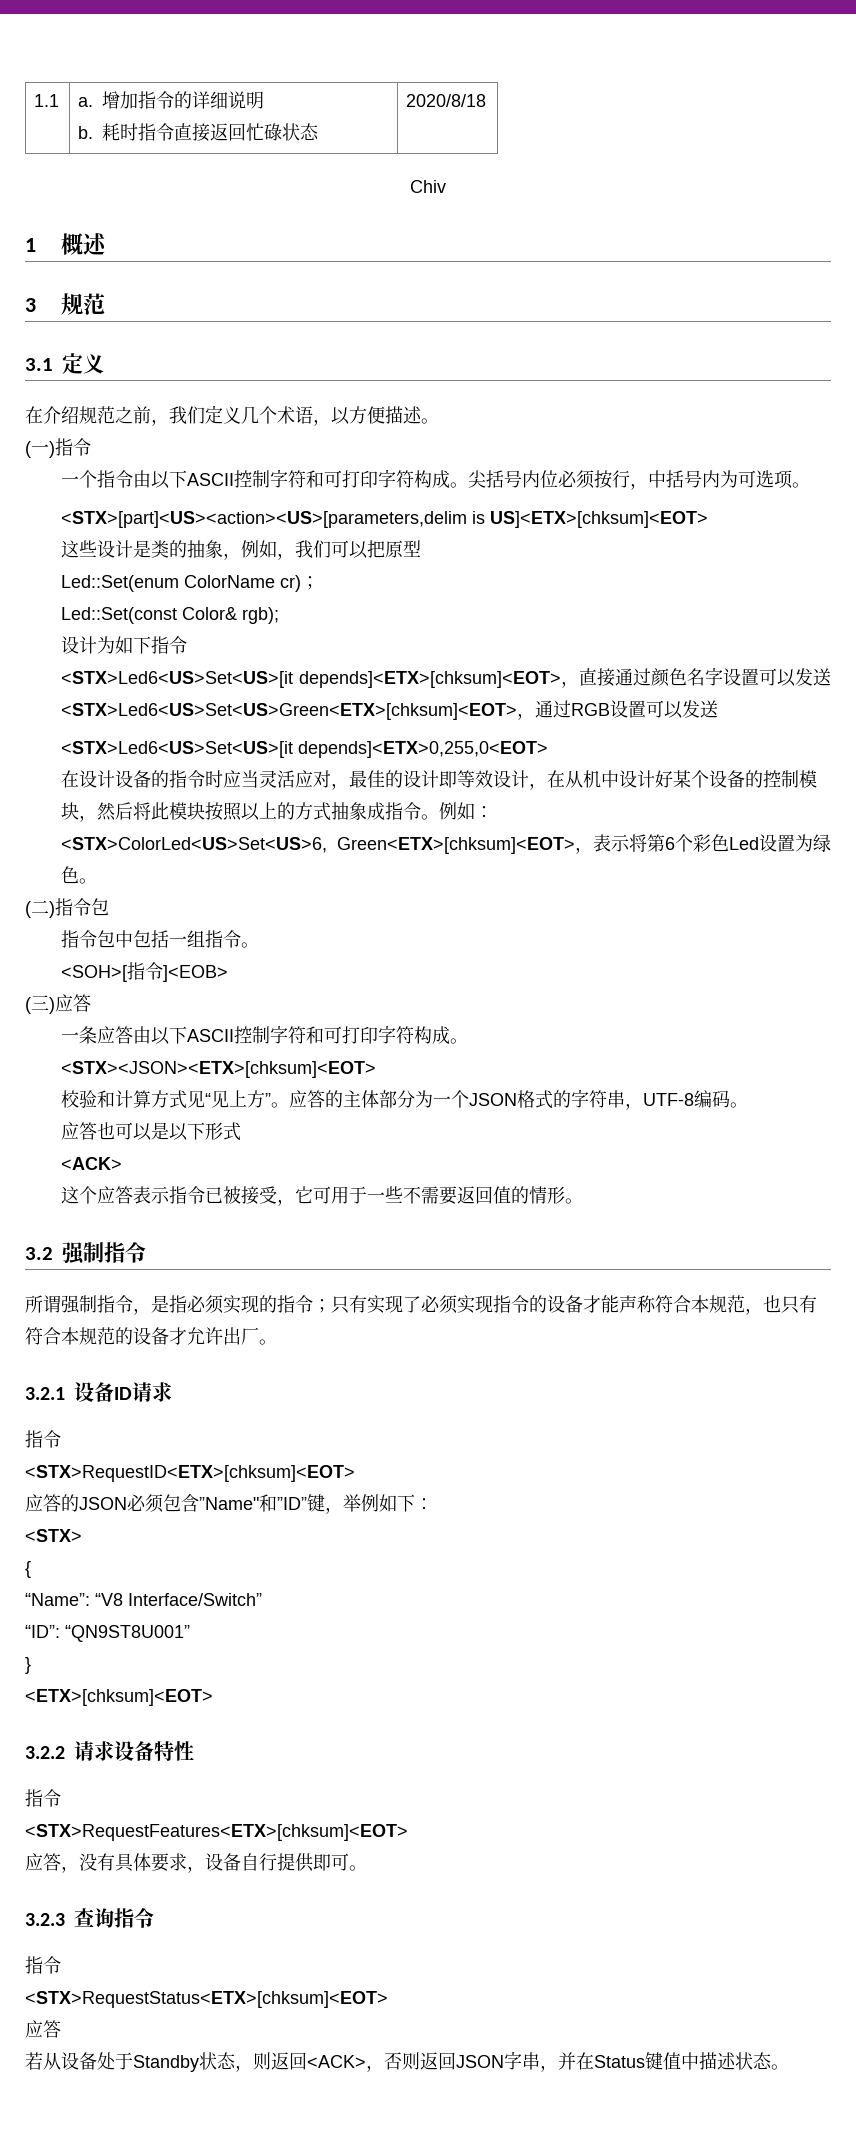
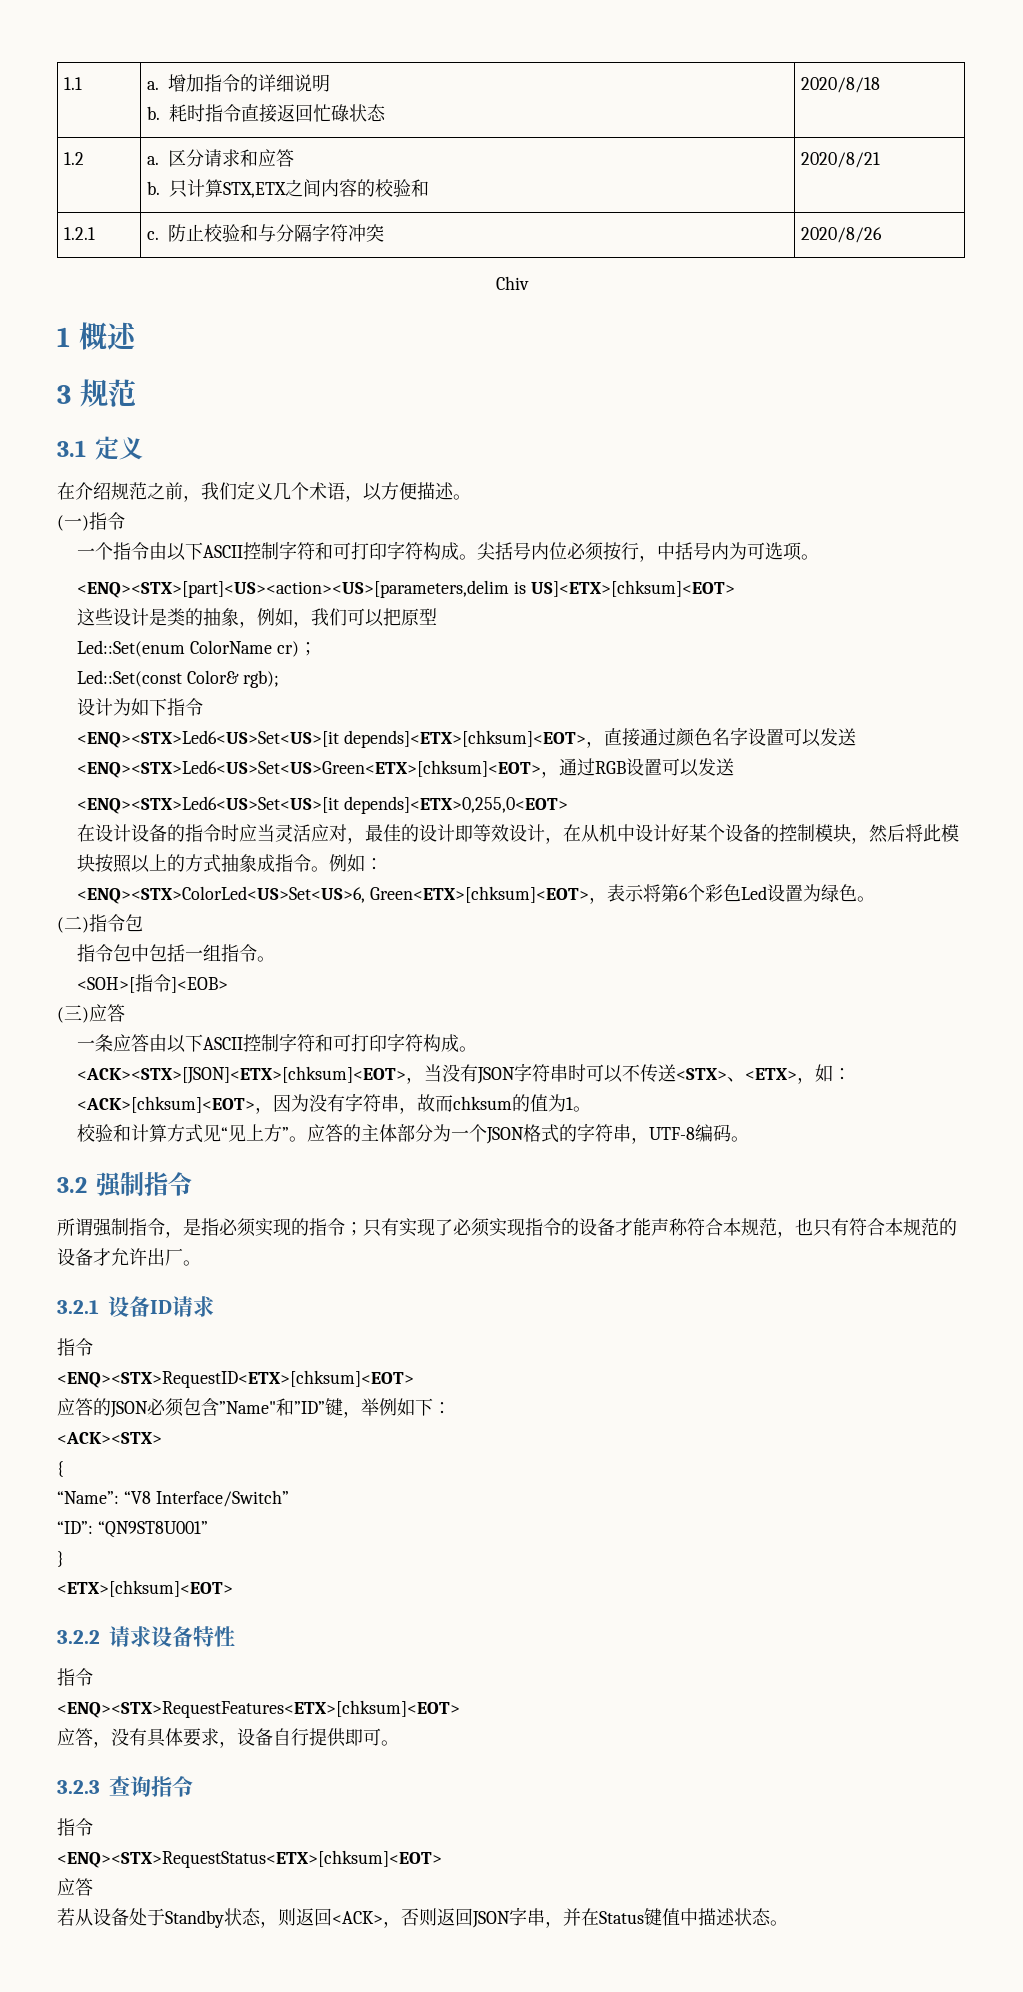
+ 1.2 | a.区分请求和应答
+ b.只计算STX,ETX之间内容的校验和 | 2020/8/21
+ 1.2.1 | c.防止校验和与分隔字符冲突 | 2020/8/26
- <STX>[part]<US><action><US>[parameters,delim is US]<ETX>[chksum]<EOT>
+ <ENQ><STX>[part]<US><action><US>[parameters,delim is US]<ETX>[chksum]<EOT>
- <STX>Led6<US>Set<US>[it depends]<ETX>[chksum]<EOT>，直接通过颜色名字设置可以发送<STX>Led6<US>Set<US>Green<ETX>[chksum]<EOT>，通过RGB设置可以发送
+ <ENQ><STX>Led6<US>Set<US>[it depends]<ETX>[chksum]<EOT>，直接通过颜色名字设置可以发送<ENQ><STX>Led6<US>Set<US>Green<ETX>[chksum]<EOT>，通过RGB设置可以发送
- <STX>Led6<US>Set<US>[it depends]<ETX>0,255,0<EOT>
+ <ENQ><STX>Led6<US>Set<US>[it depends]<ETX>0,255,0<EOT>
- <STX>ColorLed<US>Set<US>6, Green<ETX>[chksum]<EOT>，表示将第6个彩色Led设置为绿色。
+ <ENQ><STX>ColorLed<US>Set<US>6, Green<ETX>[chksum]<EOT>，表示将第6个彩色Led设置为绿色。
- <STX><JSON><ETX>[chksum]<EOT>
+ <ACK><STX>[JSON]<ETX>[chksum]<EOT>，当没有JSON字符串时可以不传送<STX>、<ETX>，如：<ACK>[chksum]<EOT>，因为没有字符串，故而chksum的值为1。
- 应答也可以是以下形式
- <ACK>
- 这个应答表示指令已被接受，它可用于一些不需要返回值的情形。
- <STX>RequestID<ETX>[chksum]<EOT>
+ <ENQ><STX>RequestID<ETX>[chksum]<EOT>
- <STX>
+ <ACK><STX>
- <STX>RequestFeatures<ETX>[chksum]<EOT>
+ <ENQ><STX>RequestFeatures<ETX>[chksum]<EOT>
- <STX>RequestStatus<ETX>[chksum]<EOT>
+ <ENQ><STX>RequestStatus<ETX>[chksum]<EOT>

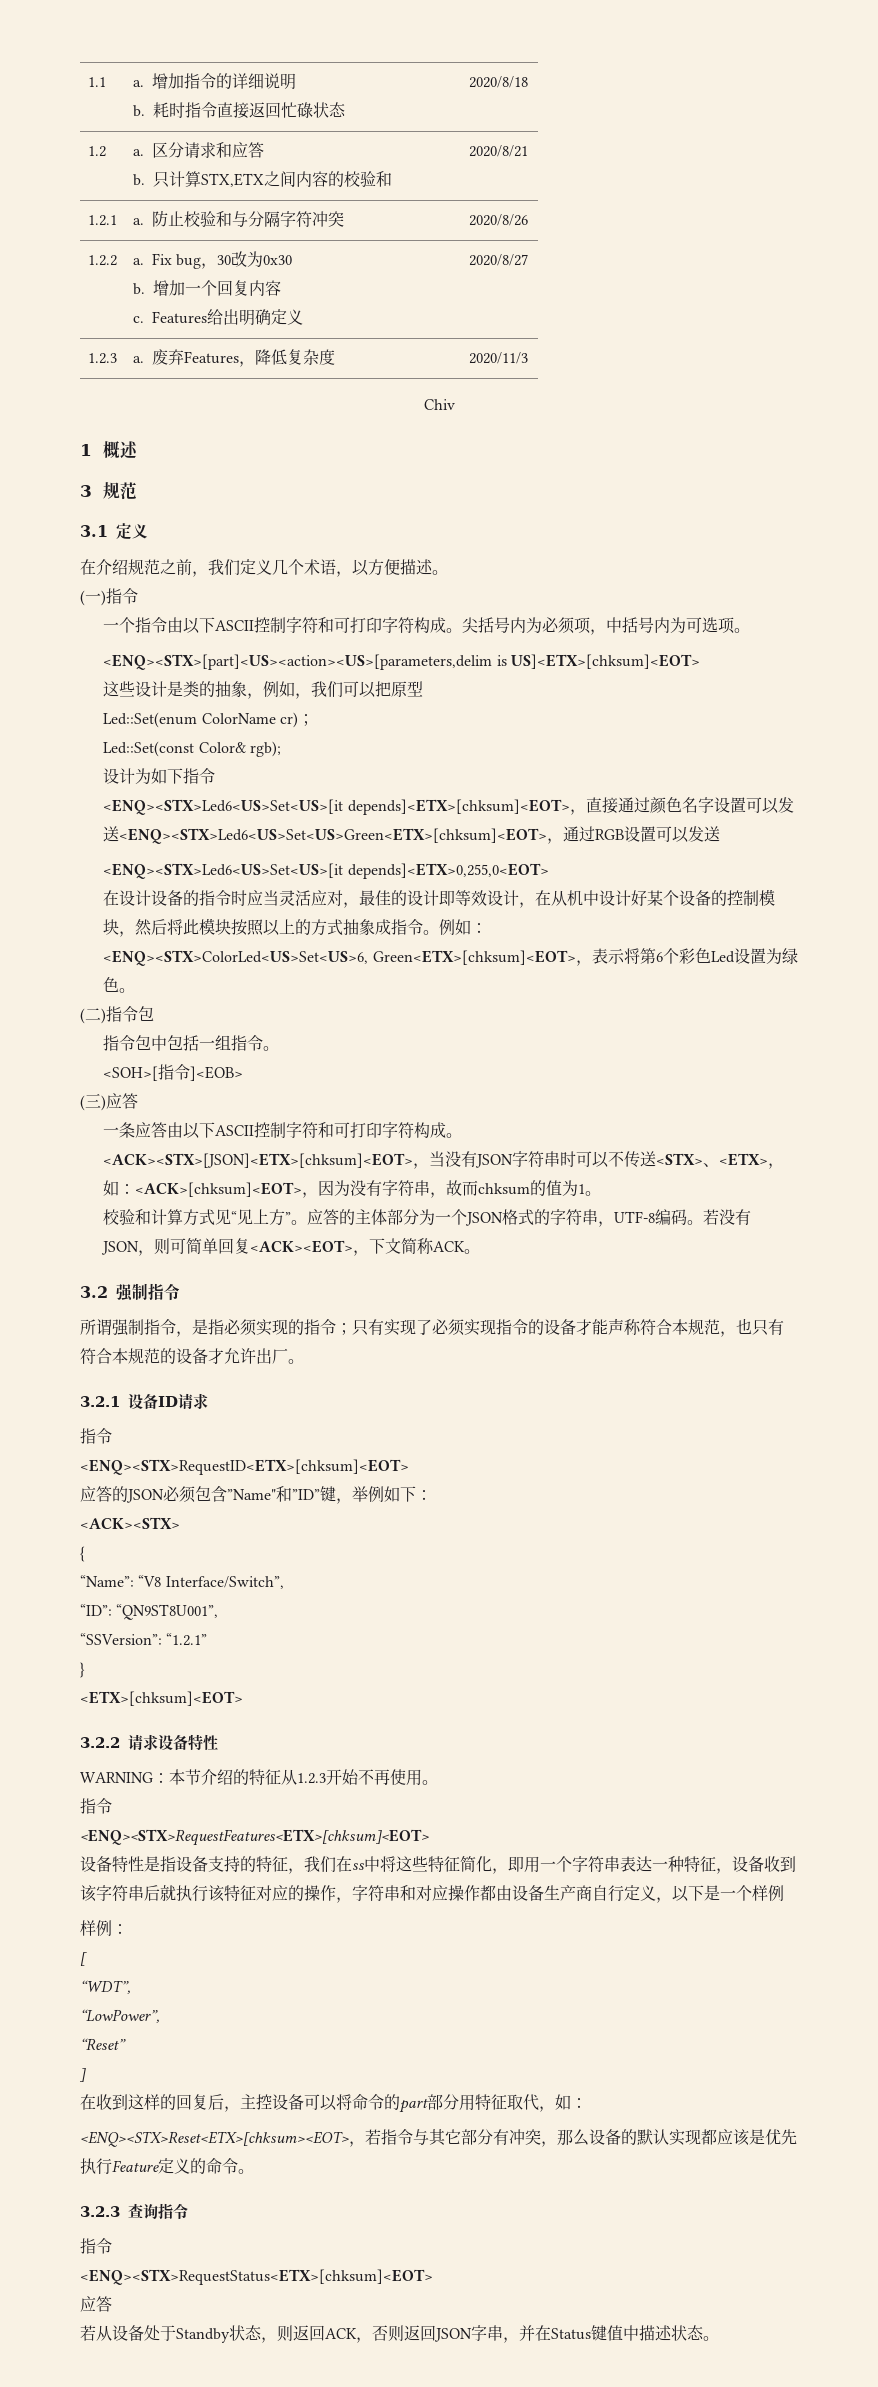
- 1.2.1 | c.防止校验和与分隔字符冲突 | 2020/8/26
+ 1.2.1 | a.防止校验和与分隔字符冲突 | 2020/8/26
+ 1.2.2 | a. Fix bug，30改为0x30
+ b.增加一个回复内容
+ c. Features给出明确定义 | 2020/8/27
+ 1.2.3 | a.废弃Features，降低复杂度 | 2020/11/3
- 尖括号内位必须按行，中括号内为可选项。
+ 尖括号内为必须项，中括号内为可选项。
+ 若没有JSON，则可简单回复<ACK><EOT>，下文简称ACK。
- “Name”: “V8 Interface/Switch”
+ “Name”: “V8 Interface/Switch”,
- “ID”: “QN9ST8U001”
+ “ID”: “QN9ST8U001”,
+ “SSVersion”: “1.2.1”
  3.2.2请求设备特性
+ WARNING：本节介绍的特征从1.2.3开始不再使用。
  指令
  <ENQ><STX>RequestFeatures<ETX>[chksum]<EOT>
- 应答，没有具体要求，设备自行提供即可。
+ 设备特性是指设备支持的特征，我们在ss中将这些特征简化，即用一个字符串表达一种特征，设备收到该字符串后就执行该特征对应的操作，字符串和对应操作都由设备生产商自行定义，以下是一个样例
+ 样例：
+ [
+ “WDT”,
+ “LowPower”,
+ “Reset”
+ ]
+ 在收到这样的回复后，主控设备可以将命令的part部分用特征取代，如：
+ <ENQ><STX>Reset<ETX>[chksum><EOT>，若指令与其它部分有冲突，那么设备的默认实现都应该是优先执行Feature定义的命令。
- 若从设备处于Standby状态，则返回<ACK>，否则返回JSON字串，并在Status键值中描述状态。
+ 若从设备处于Standby状态，则返回ACK，否则返回JSON字串，并在Status键值中描述状态。

